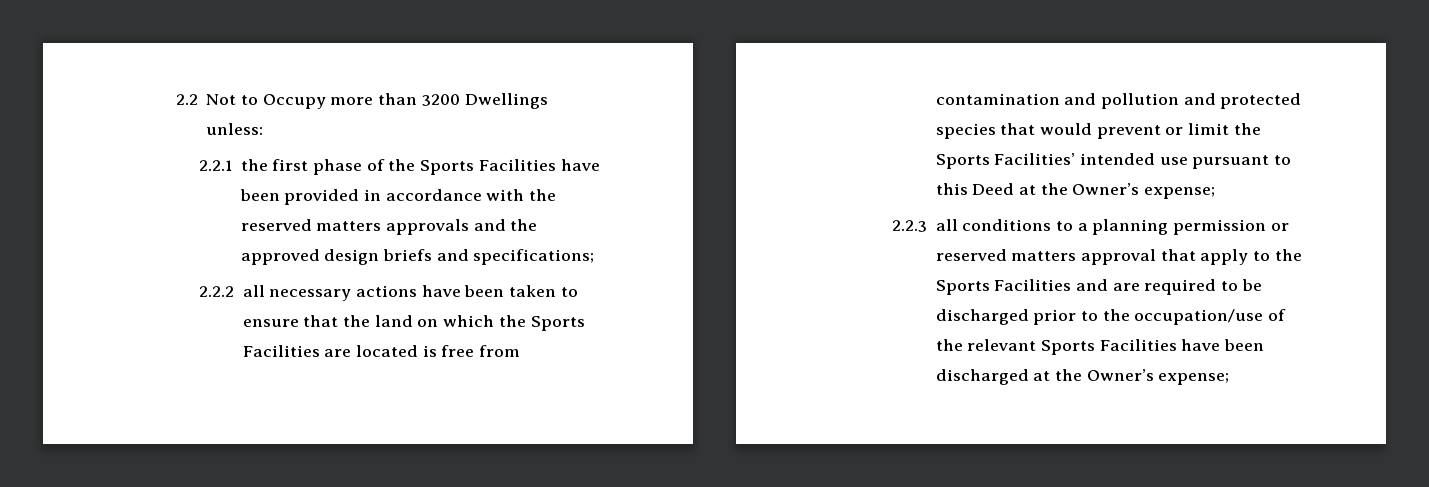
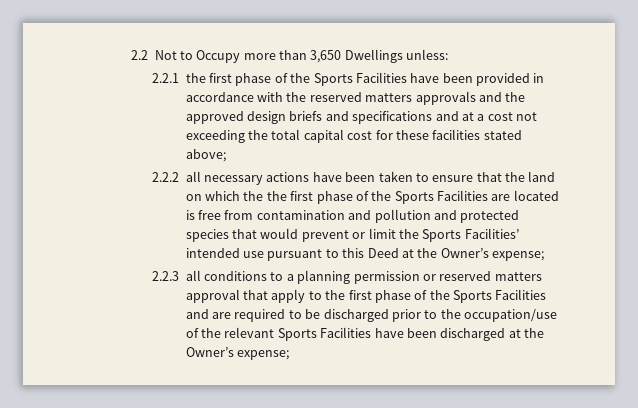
- 2.2 Not to Occupy more than 3200 Dwellings unless:
+ 2.2 Not to Occupy more than 3,650 Dwellings unless:
- 2.2.1 the first phase of the Sports Facilities have been provided in accordance with the reserved matters approvals and the approved design briefs and specifications;
+ 2.2.1 the first phase of the Sports Facilities have been provided in accordance with the reserved matters approvals and the approved design briefs and specifications and at a cost not exceeding the total capital cost for these facilities stated above;
- 2.2.2 all necessary actions have been taken to ensure that the land on which the Sports Facilities are located is free from contamination and pollution and protected species that would prevent or limit the Sports Facilities’ intended use pursuant to this Deed at the Owner’s expense;
+ 2.2.2 all necessary actions have been taken to ensure that the land on which the the first phase of the Sports Facilities are located is free from contamination and pollution and protected species that would prevent or limit the Sports Facilities’ intended use pursuant to this Deed at the Owner’s expense;
- 2.2.3 all conditions to a planning permission or reserved matters approval that apply to the Sports Facilities and are required to be discharged prior to the occupation/use of the relevant Sports Facilities have been discharged at the Owner’s expense;
+ 2.2.3 all conditions to a planning permission or reserved matters approval that apply to the first phase of the Sports Facilities and are required to be discharged prior to the occupation/use of the relevant Sports Facilities have been discharged at the Owner’s expense;

